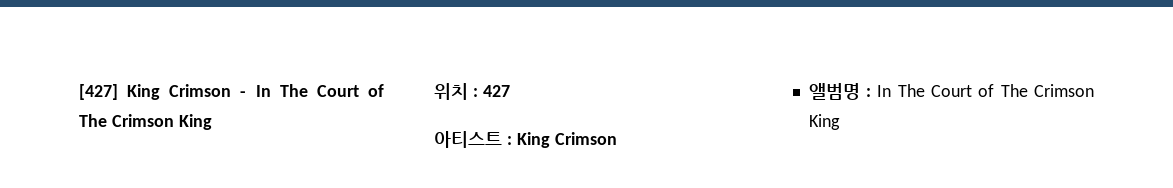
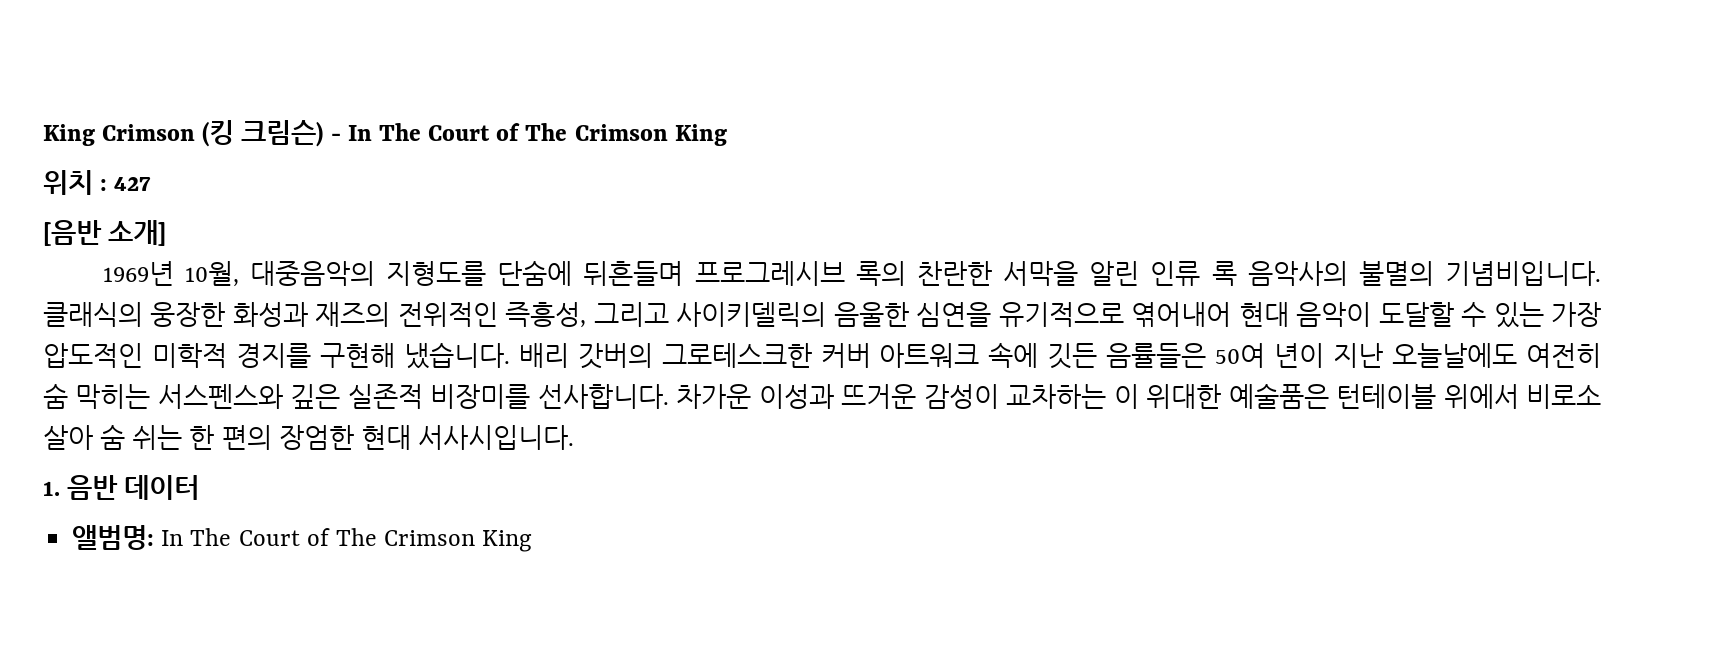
- [427] King Crimson - In The Court of The Crimson King
+ King Crimson (킹 크림슨) - In The Court of The Crimson King
- 아티스트 : King Crimson
- 앨범명 : In The Court of The Crimson King
+ [음반 소개]
+ 1969년 10월, 대중음악의 지형도를 단숨에 뒤흔들며 프로그레시브 록의 찬란한 서막을 알린 인류 록 음악사의 불멸의 기념비입니다. 클래식의 웅장한 화성과 재즈의 전위적인 즉흥성, 그리고 사이키델릭의 음울한 심연을 유기적으로 엮어내어 현대 음악이 도달할 수 있는 가장 압도적인 미학적 경지를 구현해 냈습니다. 배리 갓버의 그로테스크한 커버 아트워크 속에 깃든 음률들은 50여 년이 지난 오늘날에도 여전히 숨 막히는 서스펜스와 깊은 실존적 비장미를 선사합니다. 차가운 이성과 뜨거운 감성이 교차하는 이 위대한 예술품은 턴테이블 위에서 비로소 살아 숨 쉬는 한 편의 장엄한 현대 서사시입니다.
+ 1. 음반 데이터
+ 앨범명: In The Court of The Crimson King

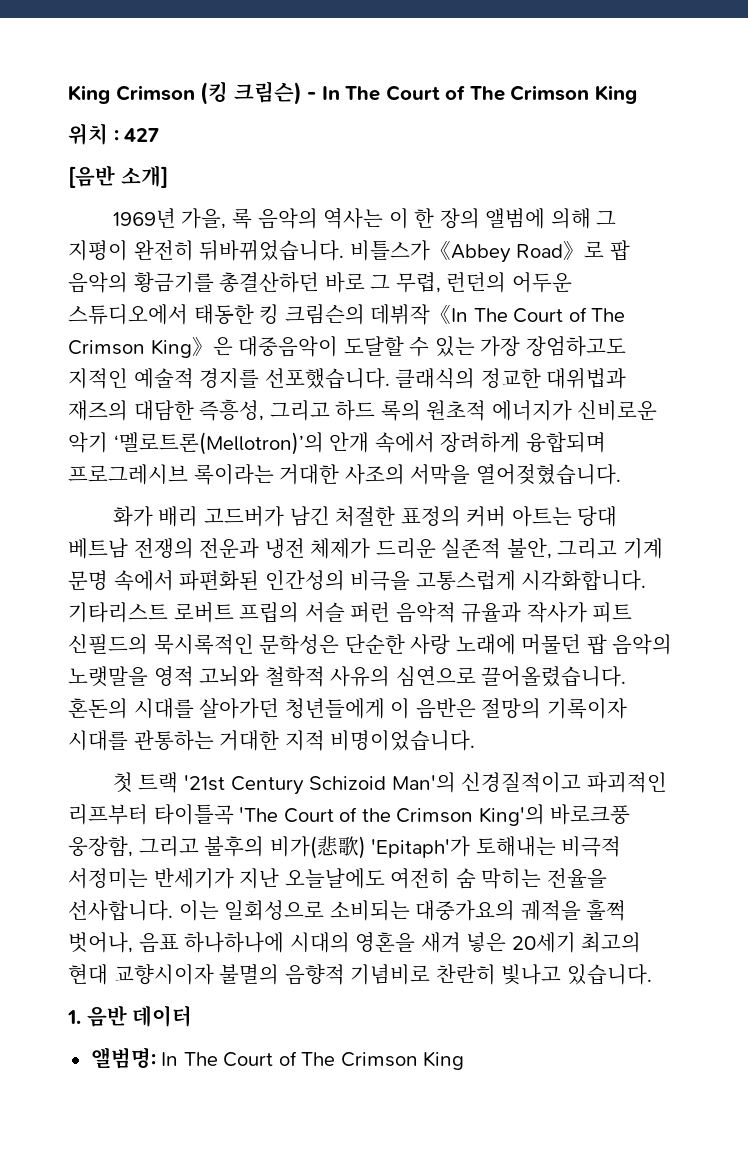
- 1969년 10월, 대중음악의 지형도를 단숨에 뒤흔들며 프로그레시브 록의 찬란한 서막을 알린 인류 록 음악사의 불멸의 기념비입니다. 클래식의 웅장한 화성과 재즈의 전위적인 즉흥성, 그리고 사이키델릭의 음울한 심연을 유기적으로 엮어내어 현대 음악이 도달할 수 있는 가장 압도적인 미학적 경지를 구현해 냈습니다. 배리 갓버의 그로테스크한 커버 아트워크 속에 깃든 음률들은 50여 년이 지난 오늘날에도 여전히 숨 막히는 서스펜스와 깊은 실존적 비장미를 선사합니다. 차가운 이성과 뜨거운 감성이 교차하는 이 위대한 예술품은 턴테이블 위에서 비로소 살아 숨 쉬는 한 편의 장엄한 현대 서사시입니다.
+ 1969년 가을, 록 음악의 역사는 이 한 장의 앨범에 의해 그 지평이 완전히 뒤바뀌었습니다. 비틀스가《Abbey Road》로 팝 음악의 황금기를 총결산하던 바로 그 무렵, 런던의 어두운 스튜디오에서 태동한 킹 크림슨의 데뷔작《In The Court of The Crimson King》은 대중음악이 도달할 수 있는 가장 장엄하고도 지적인 예술적 경지를 선포했습니다. 클래식의 정교한 대위법과 재즈의 대담한 즉흥성, 그리고 하드 록의 원초적 에너지가 신비로운 악기 ‘멜로트론(Mellotron)’의 안개 속에서 장려하게 융합되며 프로그레시브 록이라는 거대한 사조의 서막을 열어젖혔습니다.
+ 화가 배리 고드버가 남긴 처절한 표정의 커버 아트는 당대 베트남 전쟁의 전운과 냉전 체제가 드리운 실존적 불안, 그리고 기계 문명 속에서 파편화된 인간성의 비극을 고통스럽게 시각화합니다. 기타리스트 로버트 프립의 서슬 퍼런 음악적 규율과 작사가 피트 신필드의 묵시록적인 문학성은 단순한 사랑 노래에 머물던 팝 음악의 노랫말을 영적 고뇌와 철학적 사유의 심연으로 끌어올렸습니다. 혼돈의 시대를 살아가던 청년들에게 이 음반은 절망의 기록이자 시대를 관통하는 거대한 지적 비명이었습니다.
+ 첫 트랙 '21st Century Schizoid Man'의 신경질적이고 파괴적인 리프부터 타이틀곡 'The Court of the Crimson King'의 바로크풍 웅장함, 그리고 불후의 비가(悲歌) 'Epitaph'가 토해내는 비극적 서정미는 반세기가 지난 오늘날에도 여전히 숨 막히는 전율을 선사합니다. 이는 일회성으로 소비되는 대중가요의 궤적을 훌쩍 벗어나, 음표 하나하나에 시대의 영혼을 새겨 넣은 20세기 최고의 현대 교향시이자 불멸의 음향적 기념비로 찬란히 빛나고 있습니다.

